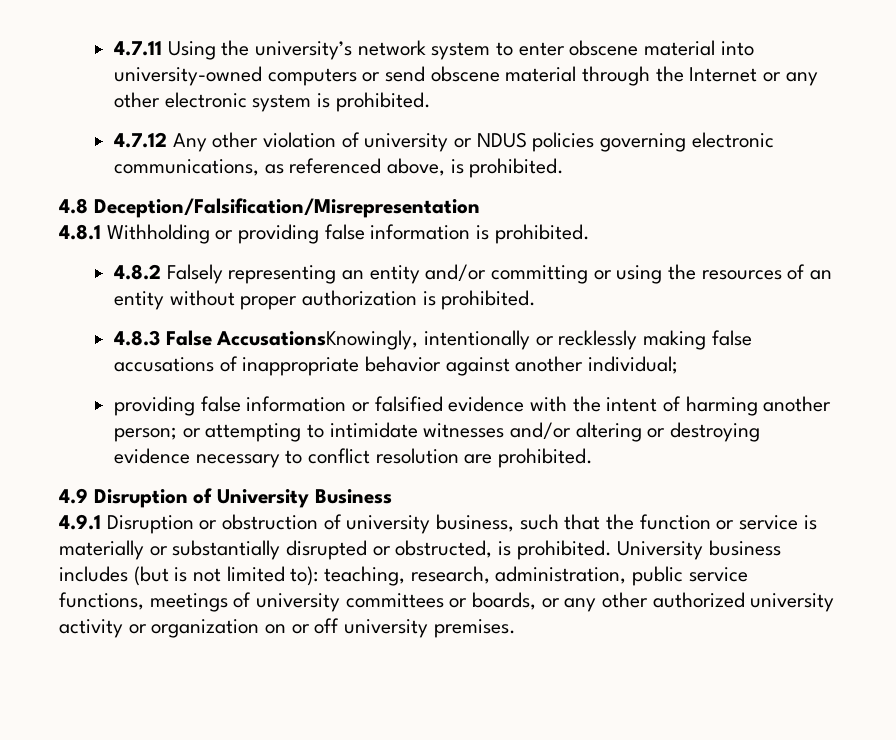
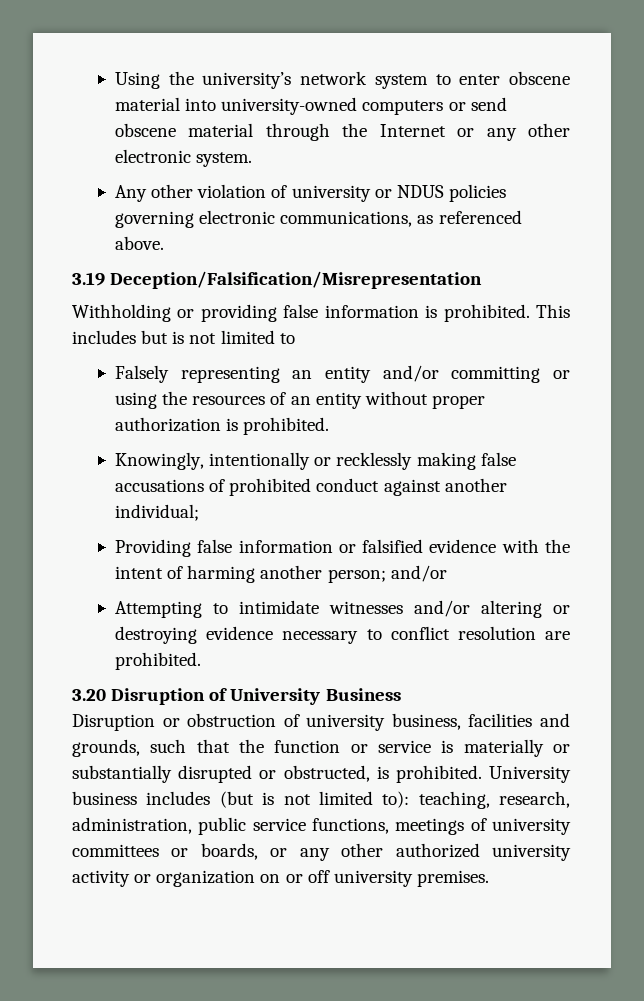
- 4.7.11 Using the university’s network system to enter obscene material into university-owned computers or send obscene material through the Internet or any other electronic system is prohibited.
- 4.7.12 Any other violation of university or NDUS policies governing electronic communications, as referenced above, is prohibited.
- 4.8 Deception/Falsification/Misrepresentation
+ Using the university’s network system to enter obscene material into university-owned computers or send obscene material through the Internet or any other electronic system.
+ Any other violation of university or NDUS policies governing electronic communications, as referenced above.
+ 3.19 Deception/Falsification/Misrepresentation
- 4.8.1 Withholding or providing false information is prohibited.
- 4.8.2 Falsely representing an entity and/or committing or using the resources of an entity without proper authorization is prohibited.
+ Withholding or providing false information is prohibited. This includes but is not limited to
+ Falsely representing an entity and/or committing or using the resources of an entity without proper authorization is prohibited.
- 4.8.3 False AccusationsKnowingly, intentionally or recklessly making false accusations of inappropriate behavior against another individual;
+ Knowingly, intentionally or recklessly making false accusations of prohibited conduct against another individual;
- providing false information or falsified evidence with the intent of harming another person; or attempting to intimidate witnesses and/or altering or destroying evidence necessary to conflict resolution are prohibited.
+ Providing false information or falsified evidence with the intent of harming another person; and/or
+ Attempting to intimidate witnesses and/or altering or destroying evidence necessary to conflict resolution are prohibited.
- 4.9 Disruption of University Business
+ 3.20 Disruption of University Business
- 4.9.1 Disruption or obstruction of university business, such that the function or service is materially or substantially disrupted or obstructed, is prohibited.
+ Disruption or obstruction of university business, facilities and grounds, such that the function or service is materially or substantially disrupted or obstructed, is prohibited.

